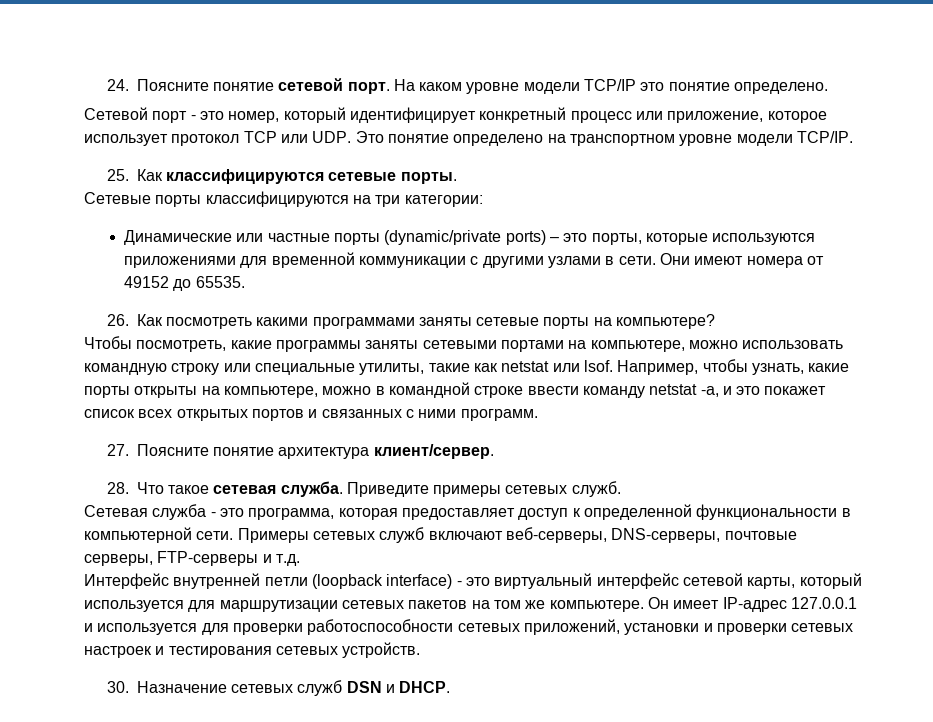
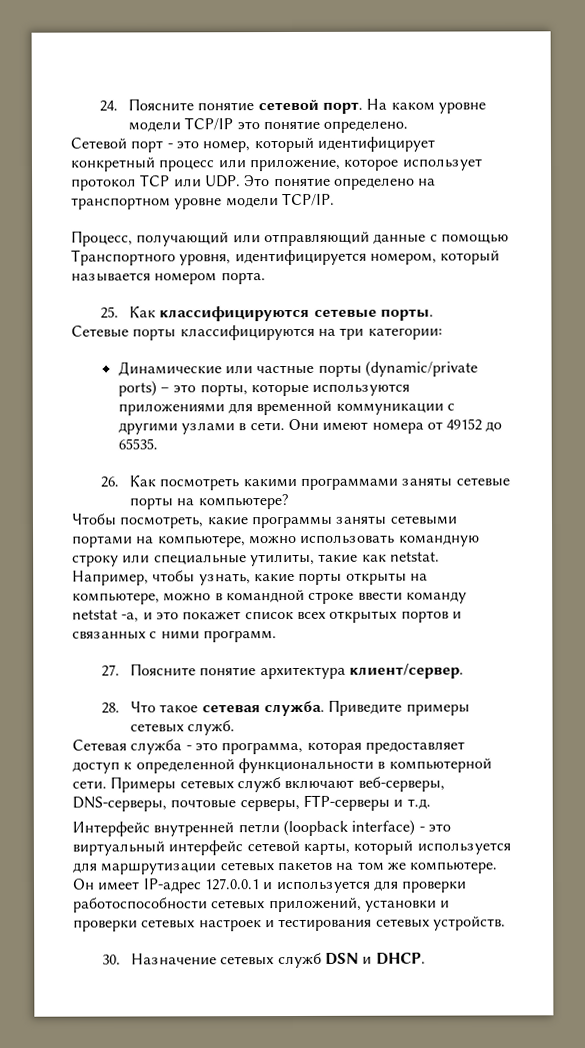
+ Процесс, получающий или отправляющий данные с помощью Транспортного уровня, идентифицируется номером, который называется номером порта.
- Чтобы посмотреть, какие программы заняты сетевыми портами на компьютере, можно использовать командную строку или специальные утилиты, такие как netstat или lsof.
+ Чтобы посмотреть, какие программы заняты сетевыми портами на компьютере, можно использовать командную строку или специальные утилиты, такие как netstat.

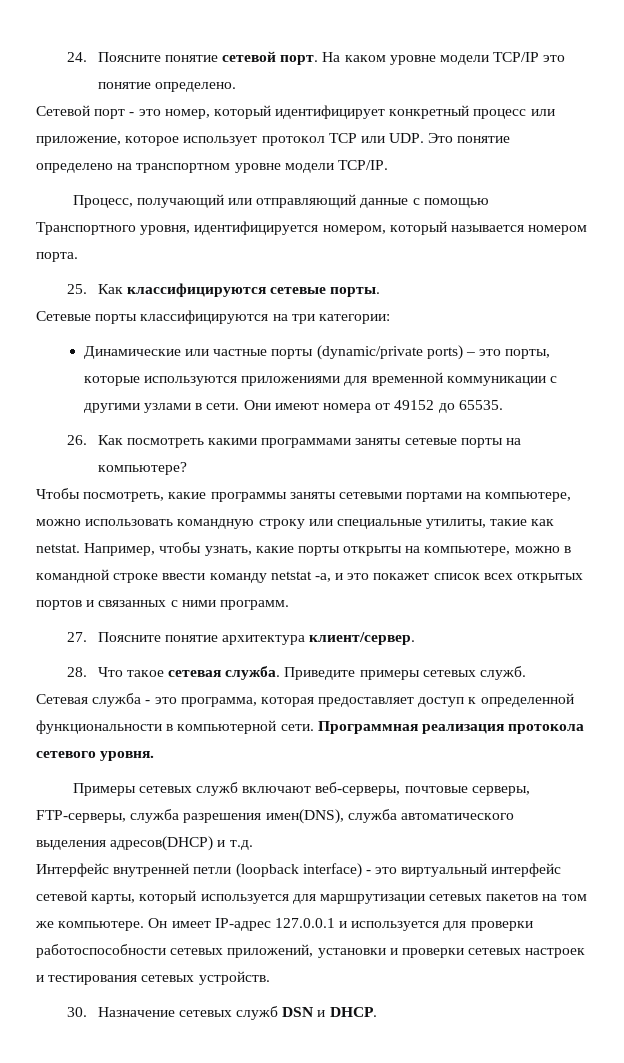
- Сетевая служба - это программа, которая предоставляет доступ к определенной функциональности в компьютерной сети. Примеры сетевых служб включают веб-серверы, DNS-серверы, почтовые серверы, FTP-серверы и т.д.
+ Сетевая служба - это программа, которая предоставляет доступ к определенной функциональности в компьютерной сети. Программная реализация протокола сетевого уровня.
+ Примеры сетевых служб включают веб-серверы, почтовые серверы, FTP-серверы, служба разрешения имен(DNS), служба автоматического выделения адресов(DHCP) и т.д.

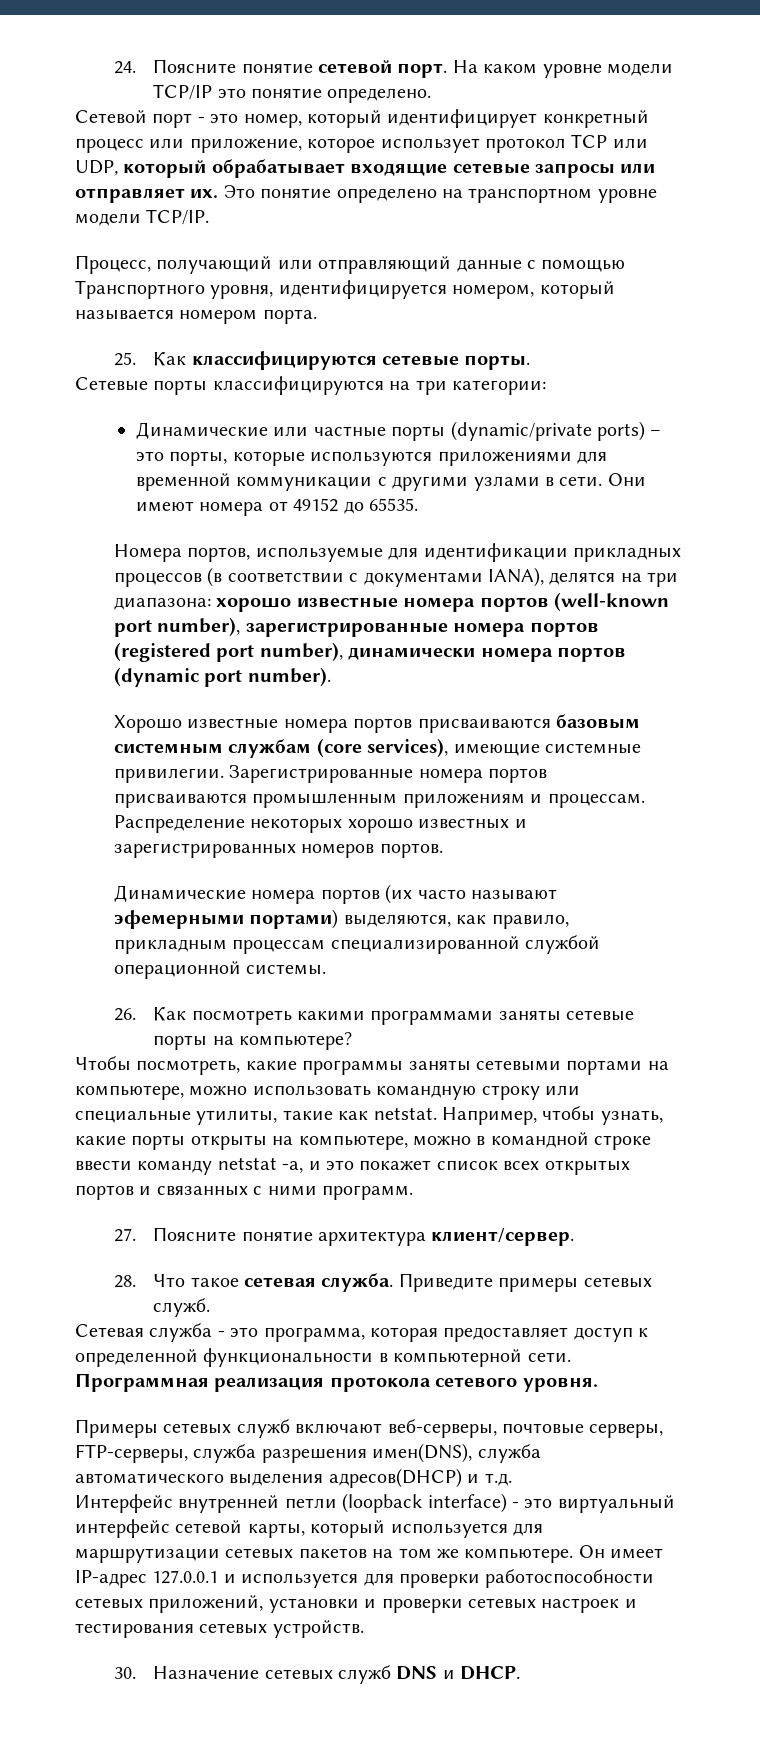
- Сетевой порт - это номер, который идентифицирует конкретный процесс или приложение, которое использует протокол TCP или UDP. Это понятие определено на транспортном уровне модели TCP/IP.
+ Сетевой порт - это номер, который идентифицирует конкретный процесс или приложение, которое использует протокол TCP или UDP, который обрабатывает входящие сетевые запросы или отправляет их. Это понятие определено на транспортном уровне модели TCP/IP.
+ Номера портов, используемые для идентификации прикладных процессов (в соответствии с документами IANA), делятся на три диапазона: хорошо известные номера портов (well-known port number), зарегистрированные номера портов (registered port number), динамически номера портов (dynamic port number).
+ Хорошо известные номера портов присваиваются базовым системным службам (core services), имеющие системные привилегии. Зарегистрированные номера портов присваиваются промышленным приложениям и процессам. Распределение некоторых хорошо известных и зарегистрированных номеров портов.
+ Динамические номера портов (их часто называют эфемерными портами) выделяются, как правило, прикладным процессам специализированной службой операционной системы.
- 30. Назначение сетевых служб DSN и DHCP.
+ 30. Назначение сетевых служб DNS и DHCP.

